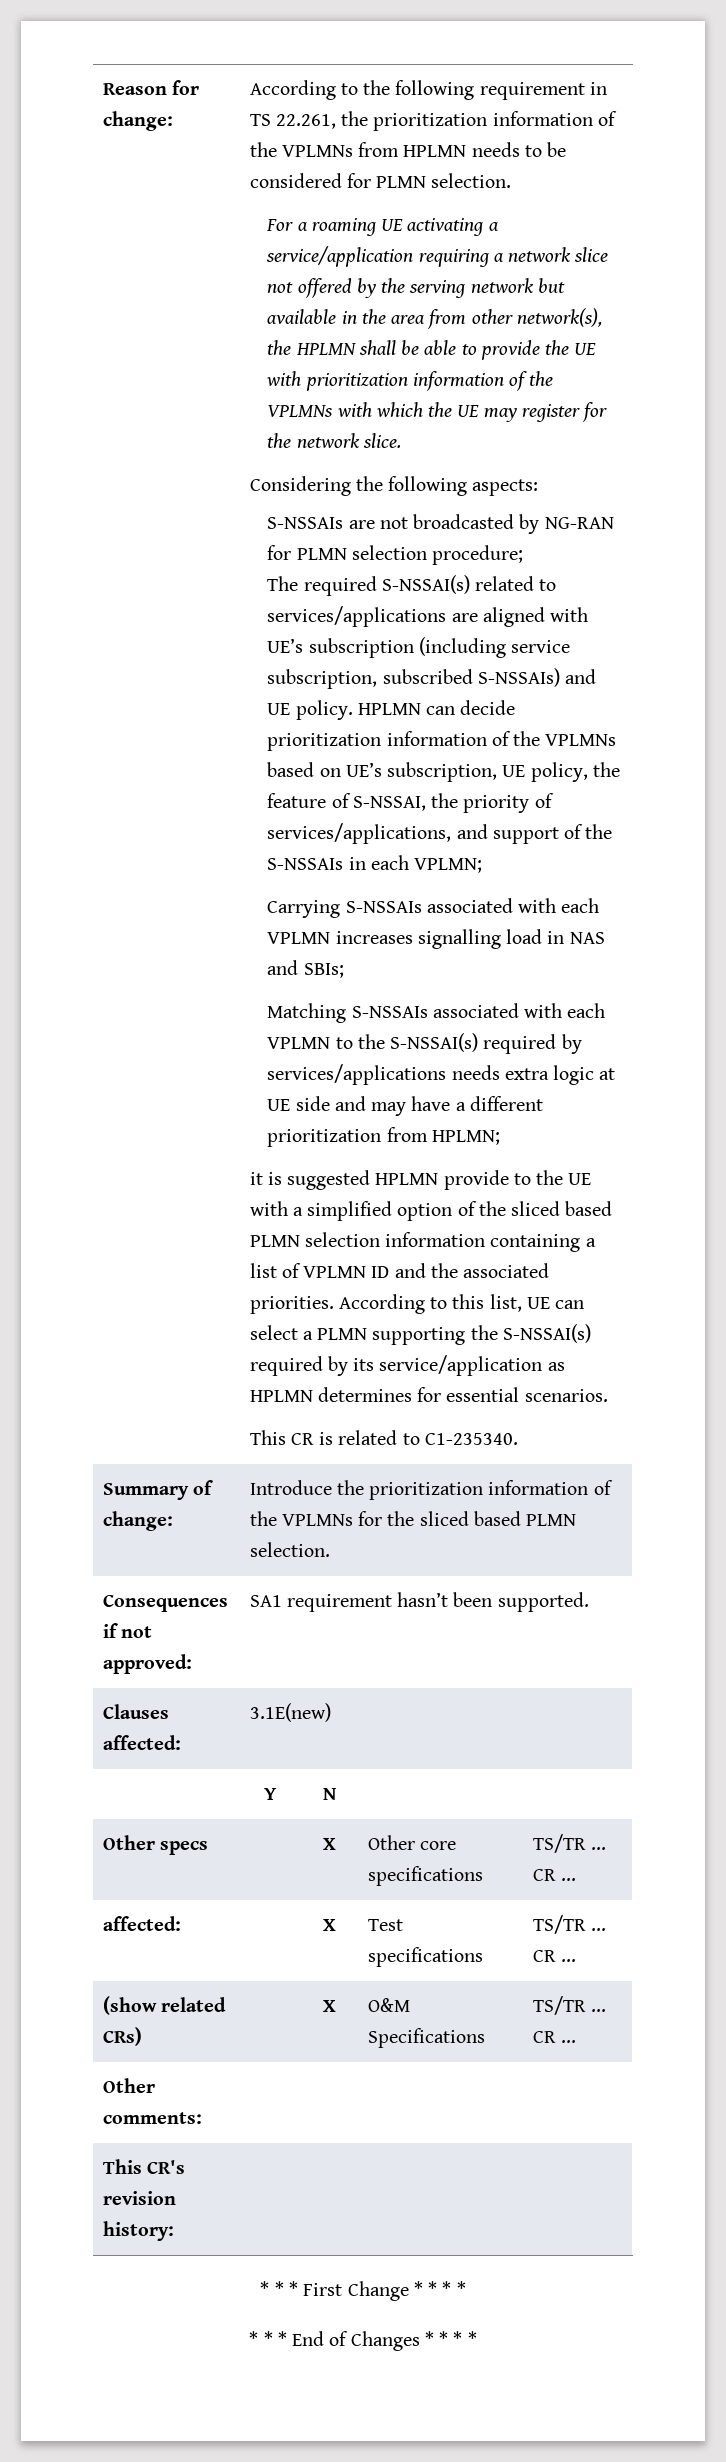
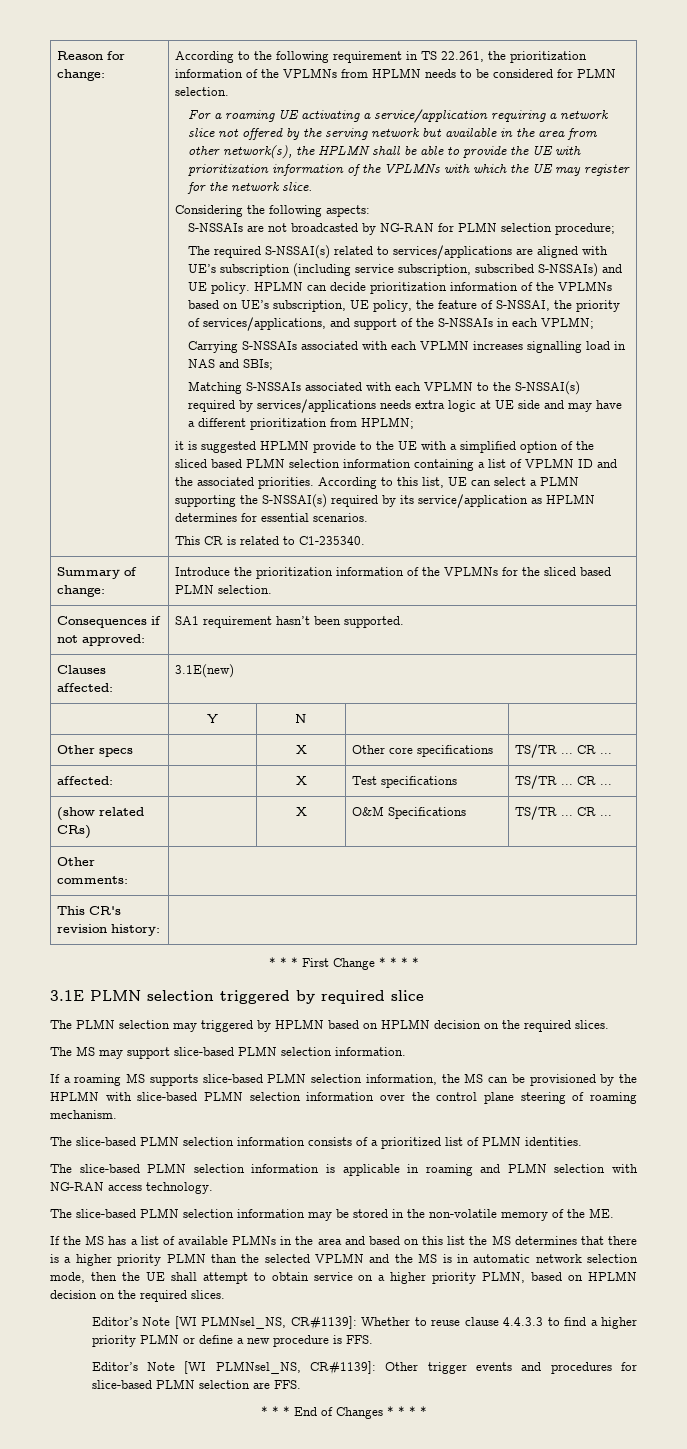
+ 3.1E PLMN selection triggered by required slice
+ The PLMN selection may triggered by HPLMN based on HPLMN decision on the required slices.
+ The MS may support slice-based PLMN selection information.
+ If a roaming MS supports slice-based PLMN selection information, the MS can be provisioned by the HPLMN with slice-based PLMN selection information over the control plane steering of roaming mechanism.
+ The slice-based PLMN selection information consists of a prioritized list of PLMN identities.
+ The slice-based PLMN selection information is applicable in roaming and PLMN selection with NG-RAN access technology.
+ The slice-based PLMN selection information may be stored in the non-volatile memory of the ME.
+ If the MS has a list of available PLMNs in the area and based on this list the MS determines that there is a higher priority PLMN than the selected VPLMN and the MS is in automatic network selection mode, then the UE shall attempt to obtain service on a higher priority PLMN, based on HPLMN decision on the required slices.
+ Editor’s Note [WI PLMNsel_NS, CR#1139]: Whether to reuse clause 4.4.3.3 to find a higher priority PLMN or define a new procedure is FFS.
+ Editor’s Note [WI PLMNsel_NS, CR#1139]: Other trigger events and procedures for slice-based PLMN selection are FFS.

